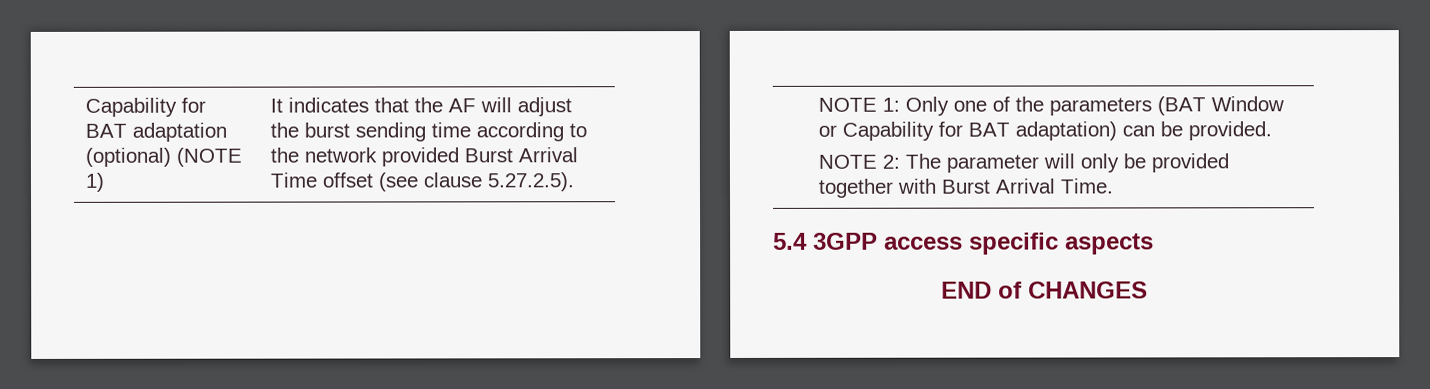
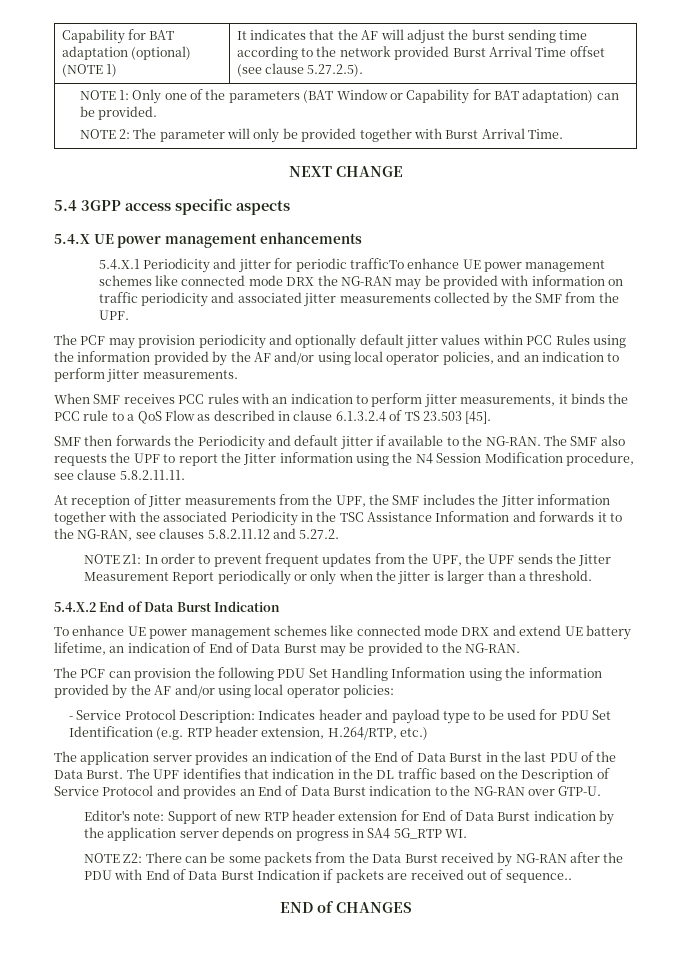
+ NEXT CHANGE
+ 5.4.X UE power management enhancements
+ 5.4.X.1 Periodicity and jitter for periodic trafficTo enhance UE power management schemes like connected mode DRX the NG-RAN may be provided with information on traffic periodicity and associated jitter measurements collected by the SMF from the UPF.
+ The PCF may provision periodicity and optionally default jitter values within PCC Rules using the information provided by the AF and/or using local operator policies, and an indication to perform jitter measurements.
+ When SMF receives PCC rules with an indication to perform jitter measurements, it binds the PCC rule to a QoS Flow as described in clause 6.1.3.2.4 of TS 23.503 [45].
+ SMF then forwards the Periodicity and default jitter if available to the NG-RAN. The SMF also requests the UPF to report the Jitter information using the N4 Session Modification procedure, see clause 5.8.2.11.11.
+ At reception of Jitter measurements from the UPF, the SMF includes the Jitter information together with the associated Periodicity in the TSC Assistance Information and forwards it to the NG-RAN, see clauses 5.8.2.11.12 and 5.27.2.
+ NOTE Z1: In order to prevent frequent updates from the UPF, the UPF sends the Jitter Measurement Report periodically or only when the jitter is larger than a threshold.
+ 5.4.X.2 End of Data Burst Indication
+ To enhance UE power management schemes like connected mode DRX and extend UE battery lifetime, an indication of End of Data Burst may be provided to the NG-RAN.
+ The PCF can provision the following PDU Set Handling Information using the information provided by the AF and/or using local operator policies:
+ - Service Protocol Description: Indicates header and payload type to be used for PDU Set Identification (e.g. RTP header extension, H.264/RTP, etc.)
+ The application server provides an indication of the End of Data Burst in the last PDU of the Data Burst. The UPF identifies that indication in the DL traffic based on the Description of Service Protocol and provides an End of Data Burst indication to the NG-RAN over GTP-U.
+ Editor's note: Support of new RTP header extension for End of Data Burst indication by the application server depends on progress in SA4 5G_RTP WI.
+ NOTE Z2: There can be some packets from the Data Burst received by NG-RAN after the PDU with End of Data Burst Indication if packets are received out of sequence..

